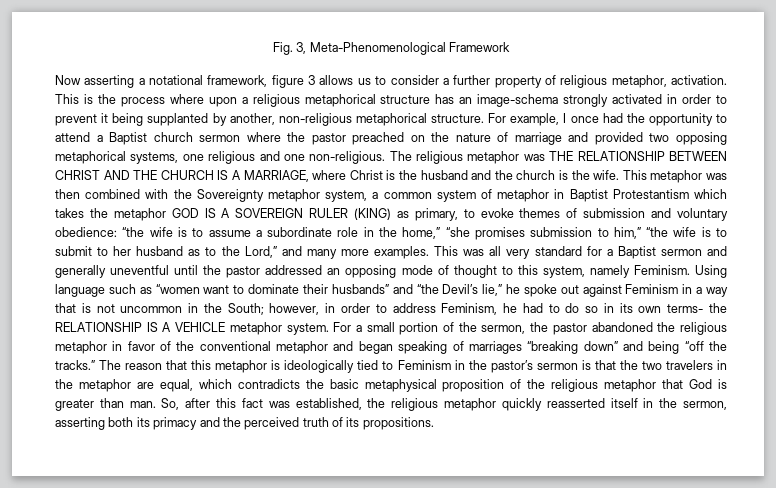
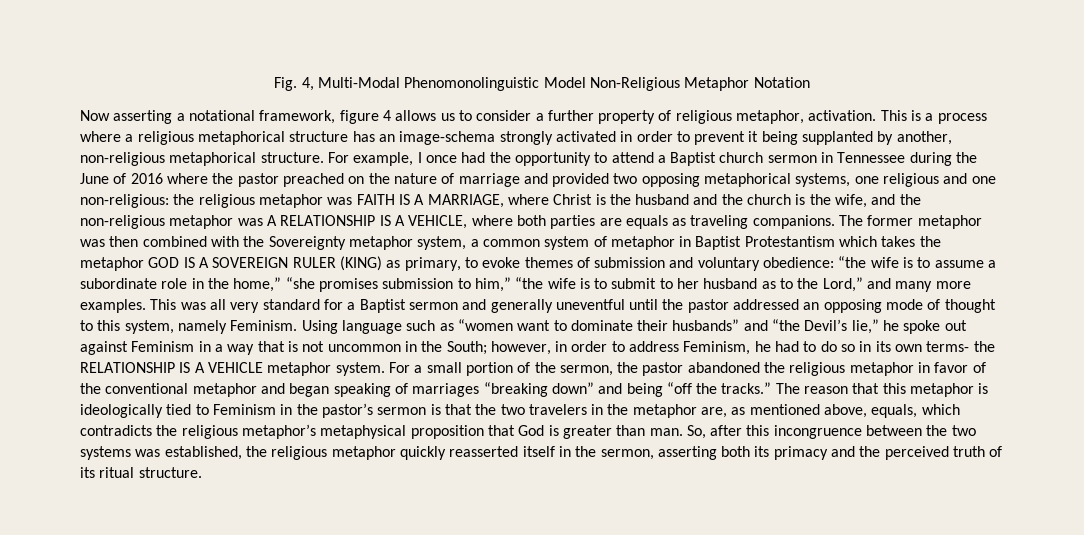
- Fig. 3, Meta-Phenomenological Framework
+ Fig. 4, Multi-Modal Phenomonolinguistic Model Non-Religious Metaphor Notation
- Now asserting a notational framework, figure 3 allows us to consider a further property of religious metaphor, activation.
+ Now asserting a notational framework, figure 4 allows us to consider a further property of religious metaphor, activation.
- This is the process where upon a religious metaphorical structure has an image-schema strongly activated in order to prevent it being supplanted by another, non-religious metaphorical structure.
+ This is a process where a religious metaphorical structure has an image-schema strongly activated in order to prevent it being supplanted by another, non-religious metaphorical structure.
- For example, I once had the opportunity to attend a Baptist church sermon where the pastor preached on the nature of marriage and provided two opposing metaphorical systems, one religious and one non-religious. The religious metaphor was THE RELATIONSHIP BETWEEN CHRIST AND THE CHURCH IS A MARRIAGE, where Christ is the husband and the church is the wife. This metaphor was then combined with the Sovereignty metaphor system, a common system of metaphor in Baptist Protestantism which takes the metaphor GOD IS A SOVEREIGN RULER (KING) as primary, to evoke themes of submission and voluntary obedience:
+ For example, I once had the opportunity to attend a Baptist church sermon in Tennessee during the June of 2016 where the pastor preached on the nature of marriage and provided two opposing metaphorical systems, one religious and one non-religious: the religious metaphor was FAITH IS A MARRIAGE, where Christ is the husband and the church is the wife, and the non-religious metaphor was A RELATIONSHIP IS A VEHICLE, where both parties are equals as traveling companions. The former metaphor was then combined with the Sovereignty metaphor system, a common system of metaphor in Baptist Protestantism which takes the metaphor GOD IS A SOVEREIGN RULER (KING) as primary, to evoke themes of submission and voluntary obedience:
- The reason that this metaphor is ideologically tied to Feminism in the pastor’s sermon is that the two travelers in the metaphor are equal, which contradicts the basic metaphysical proposition of the religious metaphor that God is greater than man.
+ The reason that this metaphor is ideologically tied to Feminism in the pastor’s sermon is that the two travelers in the metaphor are, as mentioned above, equals, which contradicts the religious metaphor’s metaphysical proposition that God is greater than man.
- So, after this fact was established, the religious metaphor quickly reasserted itself in the sermon, asserting both its primacy and the perceived truth of its propositions.
+ So, after this incongruence between the two systems was established, the religious metaphor quickly reasserted itself in the sermon, asserting both its primacy and the perceived truth of its ritual structure.

